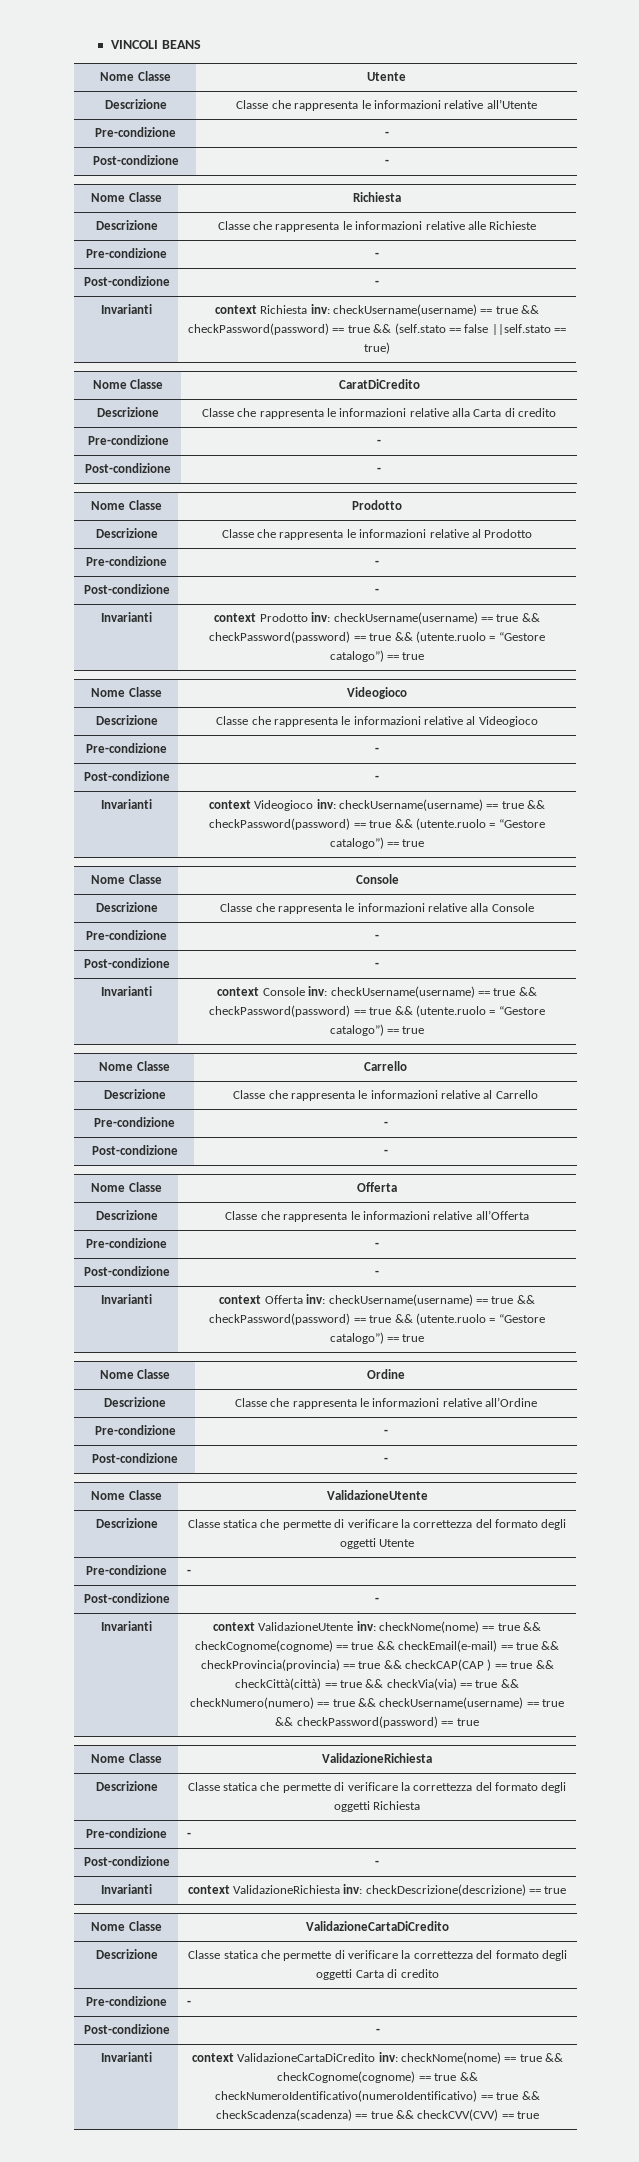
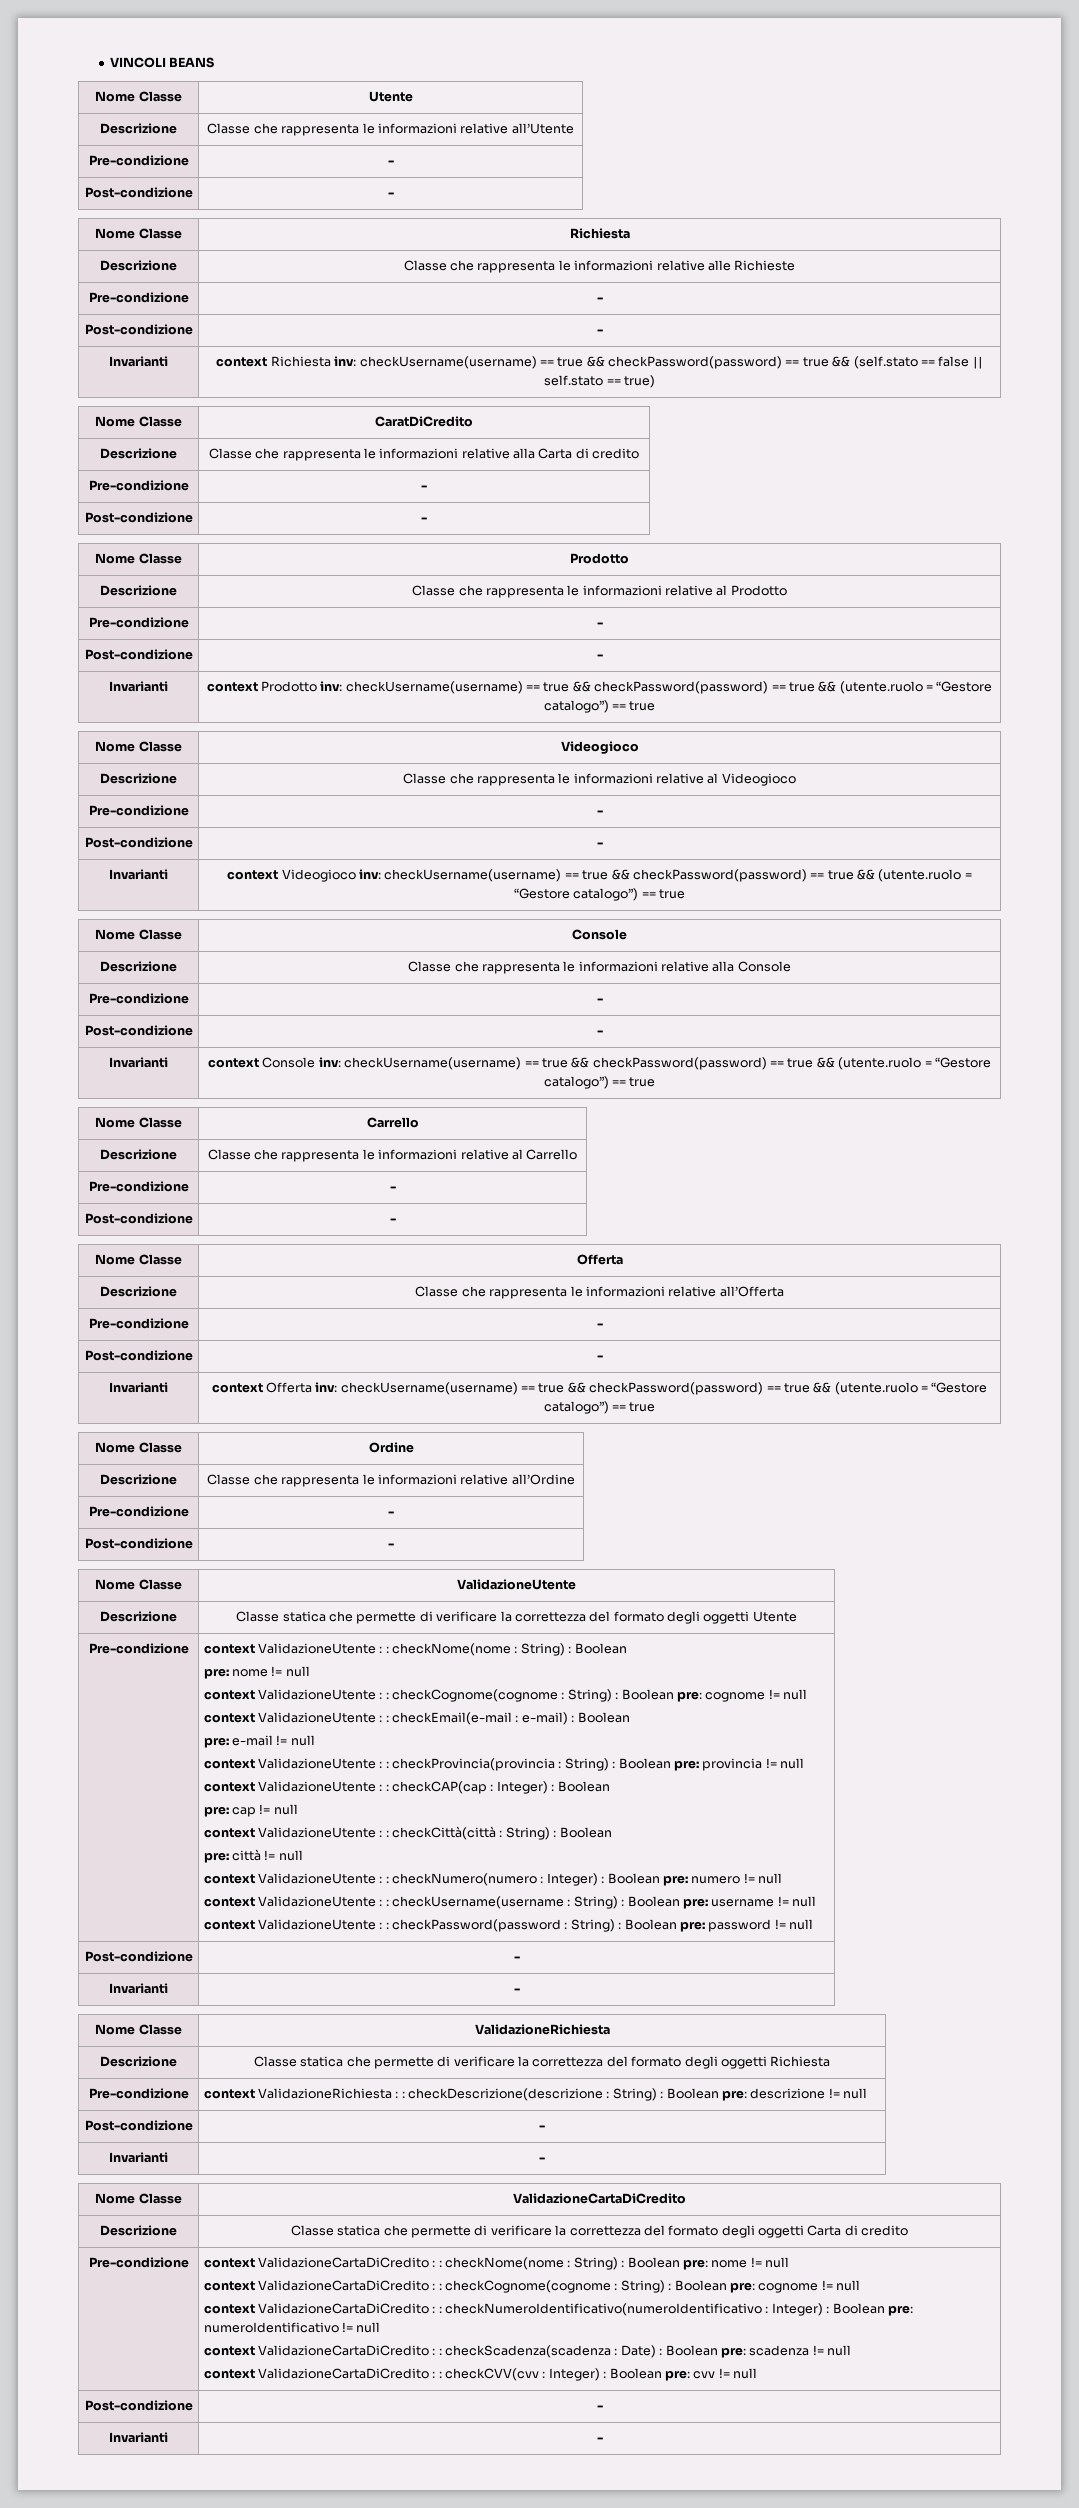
- Invarianti | context Richiesta inv: checkUsername(username) == true && checkPassword(password) == true && (self.stato == false ||self.stato == true)
+ Invarianti | context Richiesta inv: checkUsername(username) == true && checkPassword(password) == true && (self.stato == false || self.stato == true)
  Descrizione | Classe statica che permette di verificare la correttezza del formato degli oggetti Utente
- Pre-condizione | -
+ Pre-condizione | context ValidazioneUtente : : checkNome(nome : String) : Boolean
+ pre: nome != null
+ context ValidazioneUtente : : checkCognome(cognome : String) : Boolean pre: cognome != null
+ context ValidazioneUtente : : checkEmail(e-mail : e-mail) : Boolean
+ pre: e-mail != null
+ context ValidazioneUtente : : checkProvincia(provincia : String) : Boolean pre: provincia != null
+ context ValidazioneUtente : : checkCAP(cap : Integer) : Boolean
+ pre: cap != null
+ context ValidazioneUtente : : checkCittà(città : String) : Boolean
+ pre: città != null
+ context ValidazioneUtente : : checkNumero(numero : Integer) : Boolean pre: numero != null
+ context ValidazioneUtente : : checkUsername(username : String) : Boolean pre: username != null
+ context ValidazioneUtente : : checkPassword(password : String) : Boolean pre: password != null
  Post-condizione | -
- Invarianti | context ValidazioneUtente inv: checkNome(nome) == true && checkCognome(cognome) == true && checkEmail(e-mail) == true && checkProvincia(provincia) == true && checkCAP(CAP ) == true && checkCittà(città) == true && checkVia(via) == true && checkNumero(numero) == true && checkUsername(username) == true && checkPassword(password) == true
+ Invarianti | -
  Descrizione | Classe statica che permette di verificare la correttezza del formato degli oggetti Richiesta
- Pre-condizione | -
+ Pre-condizione | context ValidazioneRichiesta : : checkDescrizione(descrizione : String) : Boolean pre: descrizione != null
  Post-condizione | -
- Invarianti | context ValidazioneRichiesta inv: checkDescrizione(descrizione) == true
+ Invarianti | -
  Descrizione | Classe statica che permette di verificare la correttezza del formato degli oggetti Carta di credito
- Pre-condizione | -
+ Pre-condizione | context ValidazioneCartaDiCredito : : checkNome(nome : String) : Boolean pre: nome != null
+ context ValidazioneCartaDiCredito : : checkCognome(cognome : String) : Boolean pre: cognome != null
+ context ValidazioneCartaDiCredito : : checkNumeroIdentificativo(numeroIdentificativo : Integer) : Boolean pre: numeroIdentificativo != null
+ context ValidazioneCartaDiCredito : : checkScadenza(scadenza : Date) : Boolean pre: scadenza != null
+ context ValidazioneCartaDiCredito : : checkCVV(cvv : Integer) : Boolean pre: cvv != null
  Post-condizione | -
- Invarianti | context ValidazioneCartaDiCredito inv: checkNome(nome) == true && checkCognome(cognome) == true && checkNumeroIdentificativo(numeroIdentificativo) == true && checkScadenza(scadenza) == true && checkCVV(CVV) == true
+ Invarianti | -

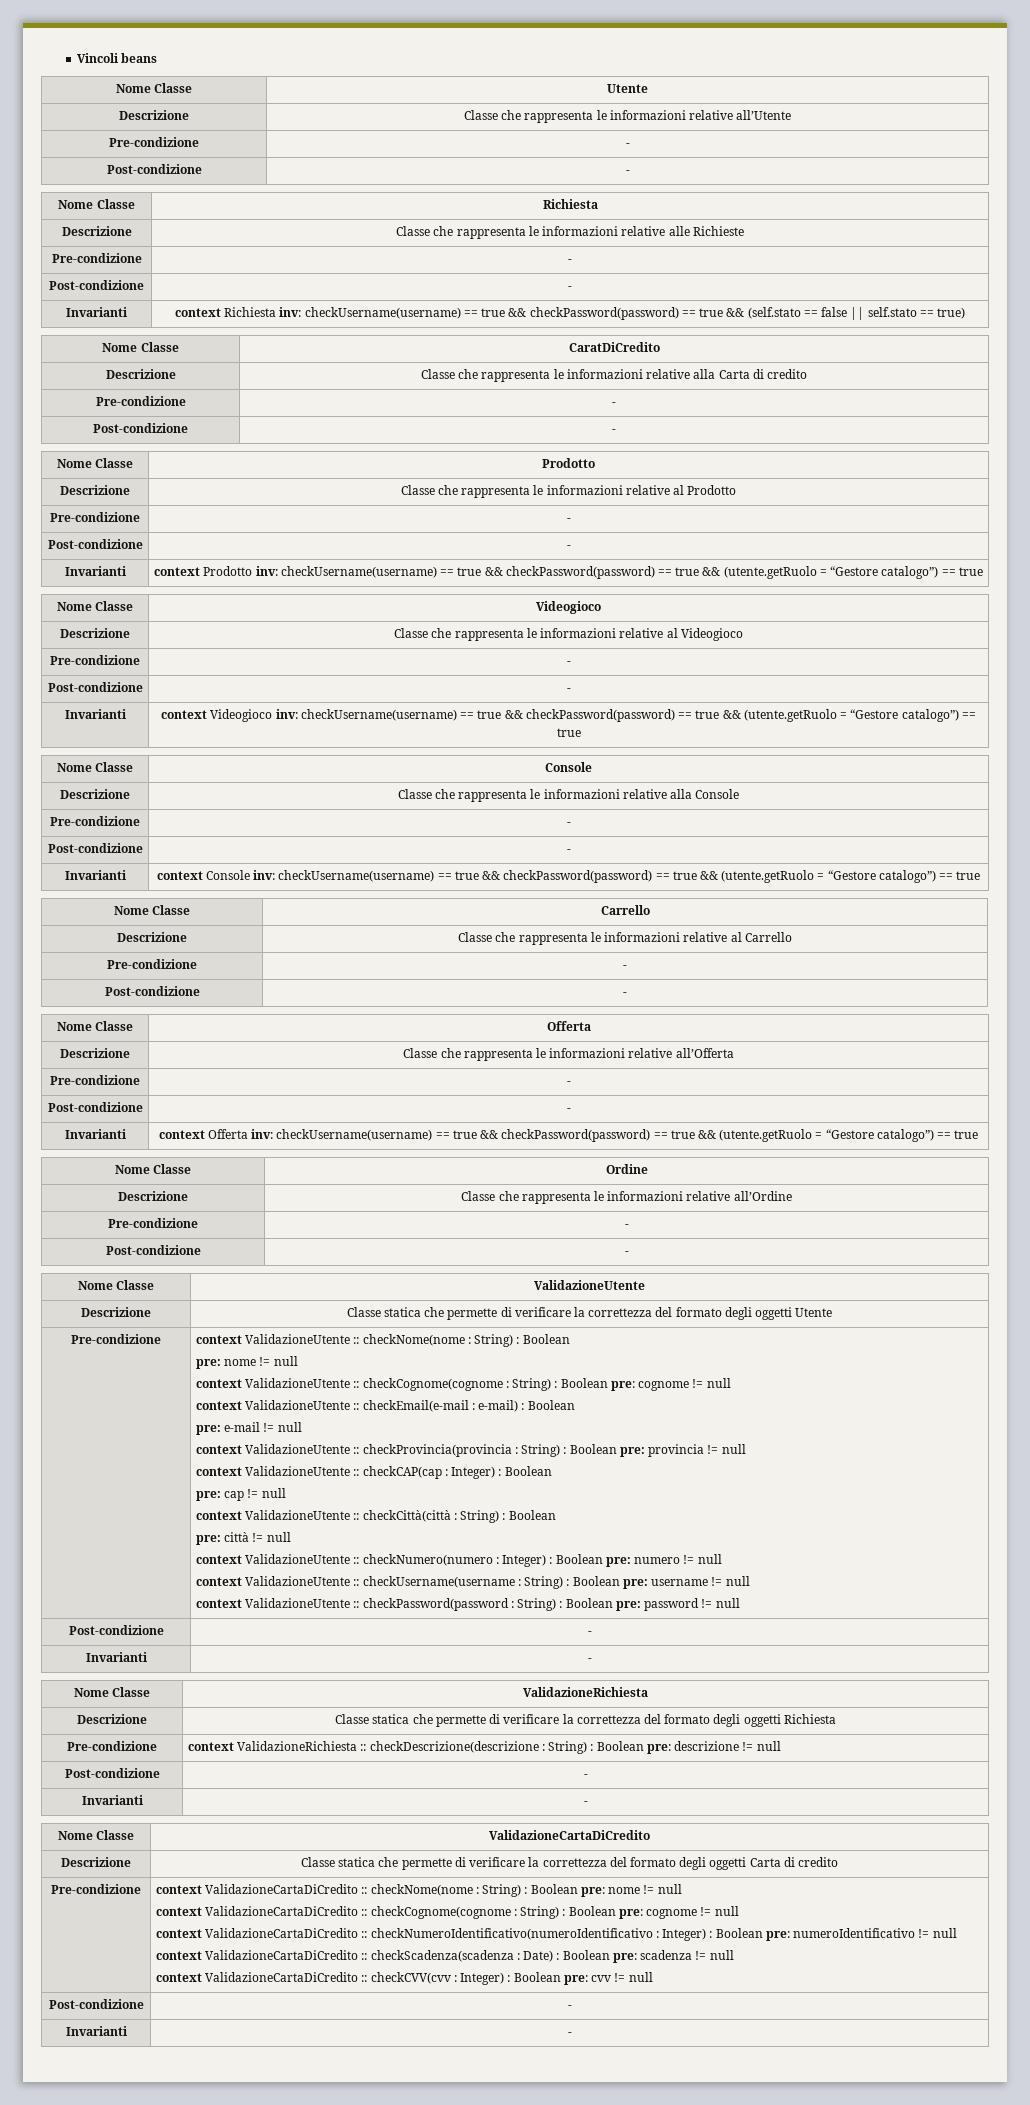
- VINCOLI BEANS
+ Vincoli beans
- Invarianti | context Prodotto inv: checkUsername(username) == true && checkPassword(password) == true && (utente.ruolo = “Gestore catalogo”) == true
+ Invarianti | context Prodotto inv: checkUsername(username) == true && checkPassword(password) == true && (utente.getRuolo = “Gestore catalogo”) == true
- Invarianti | context Videogioco inv: checkUsername(username) == true && checkPassword(password) == true && (utente.ruolo = “Gestore catalogo”) == true
+ Invarianti | context Videogioco inv: checkUsername(username) == true && checkPassword(password) == true && (utente.getRuolo = “Gestore catalogo”) == true
- Invarianti | context Console inv: checkUsername(username) == true && checkPassword(password) == true && (utente.ruolo = “Gestore catalogo”) == true
+ Invarianti | context Console inv: checkUsername(username) == true && checkPassword(password) == true && (utente.getRuolo = “Gestore catalogo”) == true
- Invarianti | context Offerta inv: checkUsername(username) == true && checkPassword(password) == true && (utente.ruolo = “Gestore catalogo”) == true
+ Invarianti | context Offerta inv: checkUsername(username) == true && checkPassword(password) == true && (utente.getRuolo = “Gestore catalogo”) == true
- context ValidazioneUtente : : checkNome(nome : String) : Boolean
+ context ValidazioneUtente :: checkNome(nome : String) : Boolean
- context ValidazioneUtente : : checkCognome(cognome : String) : Boolean pre: cognome != null
+ context ValidazioneUtente :: checkCognome(cognome : String) : Boolean pre: cognome != null
- context ValidazioneUtente : : checkEmail(e-mail : e-mail) : Boolean
+ context ValidazioneUtente :: checkEmail(e-mail : e-mail) : Boolean
- context ValidazioneUtente : : checkProvincia(provincia : String) : Boolean pre: provincia != null
+ context ValidazioneUtente :: checkProvincia(provincia : String) : Boolean pre: provincia != null
- context ValidazioneUtente : : checkCAP(cap : Integer) : Boolean
+ context ValidazioneUtente :: checkCAP(cap : Integer) : Boolean
- context ValidazioneUtente : : checkCittà(città : String) : Boolean
+ context ValidazioneUtente :: checkCittà(città : String) : Boolean
- context ValidazioneUtente : : checkNumero(numero : Integer) : Boolean pre: numero != null
+ context ValidazioneUtente :: checkNumero(numero : Integer) : Boolean pre: numero != null
- context ValidazioneUtente : : checkUsername(username : String) : Boolean pre: username != null
+ context ValidazioneUtente :: checkUsername(username : String) : Boolean pre: username != null
- context ValidazioneUtente : : checkPassword(password : String) : Boolean pre: password != null
+ context ValidazioneUtente :: checkPassword(password : String) : Boolean pre: password != null
- Pre-condizione | context ValidazioneRichiesta : : checkDescrizione(descrizione : String) : Boolean pre: descrizione != null
+ Pre-condizione | context ValidazioneRichiesta :: checkDescrizione(descrizione : String) : Boolean pre: descrizione != null
- context ValidazioneCartaDiCredito : : checkNome(nome : String) : Boolean pre: nome != null
+ context ValidazioneCartaDiCredito :: checkNome(nome : String) : Boolean pre: nome != null
- context ValidazioneCartaDiCredito : : checkCognome(cognome : String) : Boolean pre: cognome != null
+ context ValidazioneCartaDiCredito :: checkCognome(cognome : String) : Boolean pre: cognome != null
- context ValidazioneCartaDiCredito : : checkNumeroIdentificativo(numeroIdentificativo : Integer) : Boolean pre: numeroIdentificativo != null
+ context ValidazioneCartaDiCredito :: checkNumeroIdentificativo(numeroIdentificativo : Integer) : Boolean pre: numeroIdentificativo != null
- context ValidazioneCartaDiCredito : : checkScadenza(scadenza : Date) : Boolean pre: scadenza != null
+ context ValidazioneCartaDiCredito :: checkScadenza(scadenza : Date) : Boolean pre: scadenza != null
- context ValidazioneCartaDiCredito : : checkCVV(cvv : Integer) : Boolean pre: cvv != null
+ context ValidazioneCartaDiCredito :: checkCVV(cvv : Integer) : Boolean pre: cvv != null

